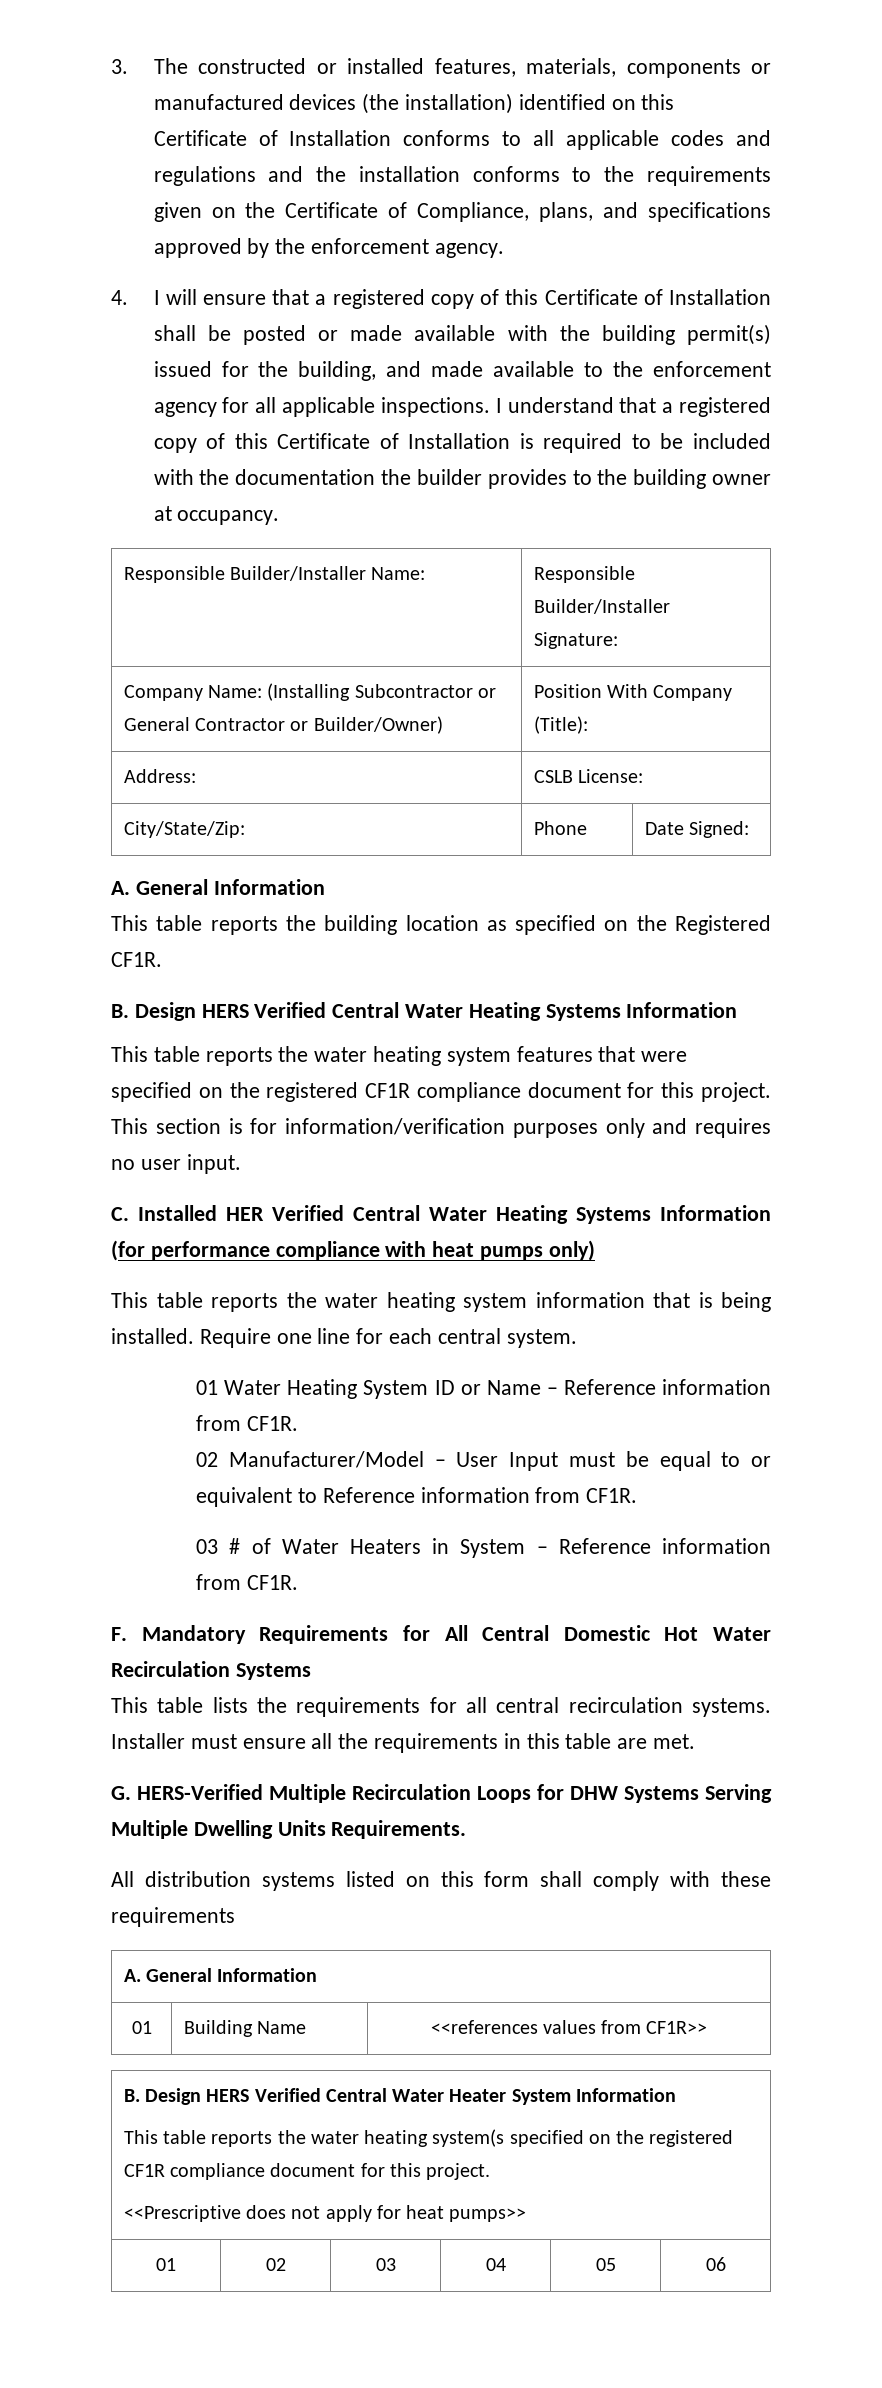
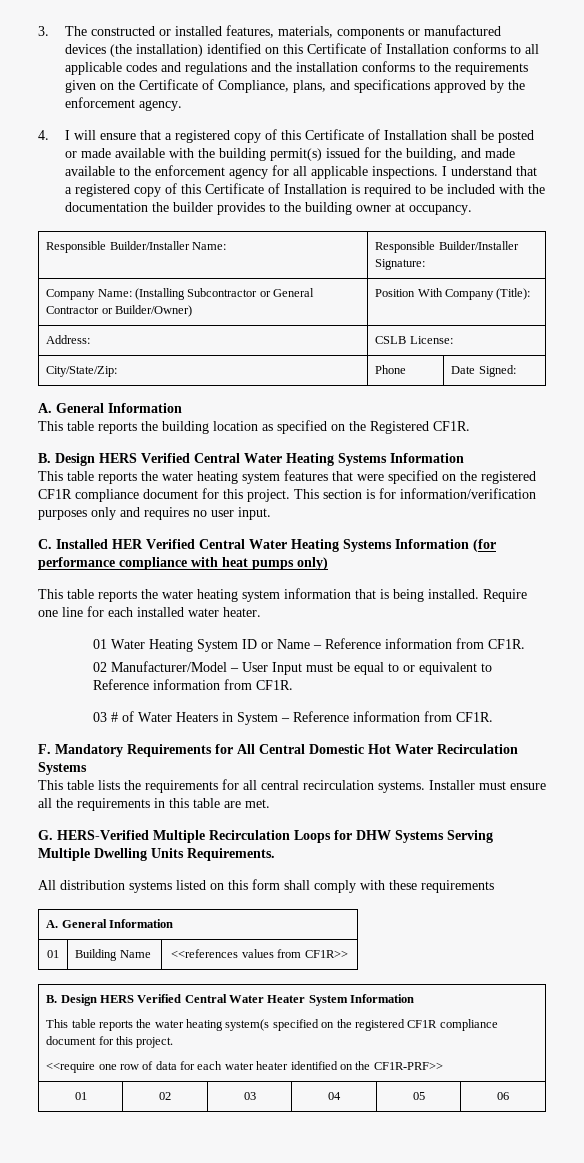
- Require one line for each central system.
+ Require one line for each installed water heater.
  B. Design HERS Verified Central Water Heater System Information
  This table reports the water heating system(s specified on the registered CF1R compliance document for this project.
- <<Prescriptive does not apply for heat pumps>>
+ <<require one row of data for each water heater identified on the CF1R-PRF>>

